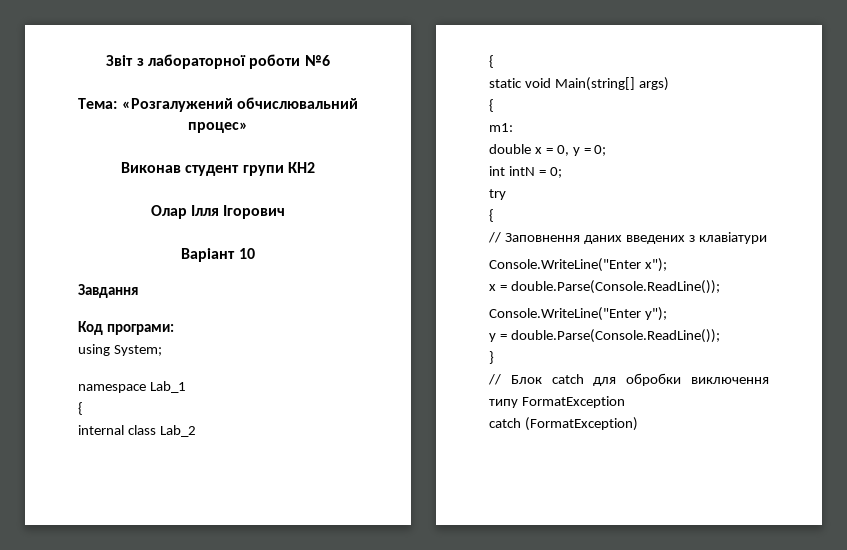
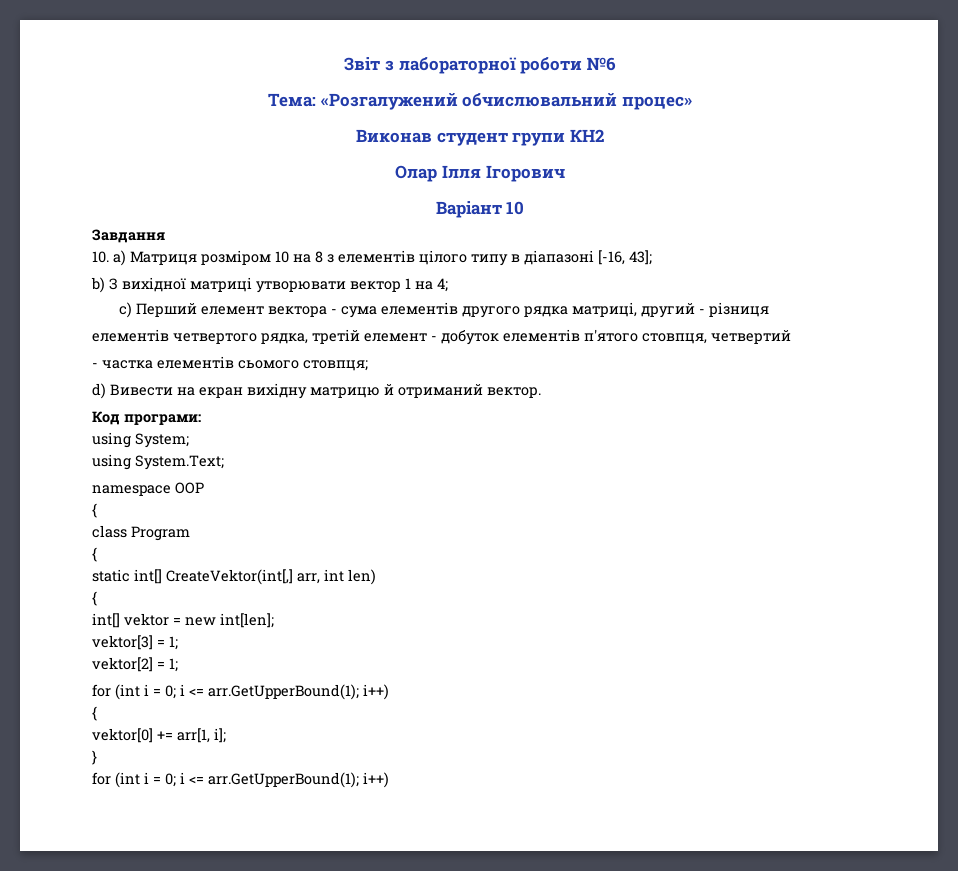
+ 10. a) Матриця розміром 10 на 8 з елементів цілого типу в діапазоні [-16, 43];
+ b) З вихідної матриці утворювати вектор 1 на 4;
+ с) Перший елемент вектора - сума елементів другого рядка матриці, другий - різниця
+ елементів четвертого рядка, третій елемент - добуток елементів п'ятого стовпця, четвертий
+ - частка елементів сьомого стовпця;
+ d) Вивести на екран вихідну матрицю й отриманий вектор.
+ using System.Text;
- namespace Lab_1
+ namespace OOP
  {
- internal class Lab_2
+ class Program
- static void Main(string[] args)
+ static int[] CreateVektor(int[,] arr, int len)
  {
- m1:
- double x = 0, y = 0;
- int intN = 0;
- try
+ int[] vektor = new int[len];
+ vektor[3] = 1;
+ vektor[2] = 1;
+ for (int i = 0; i <= arr.GetUpperBound(1); i++)
  {
- // Заповнення даних введених з клавіатури
- Console.WriteLine("Enter х");
- x = double.Parse(Console.ReadLine());
- Console.WriteLine("Enter y");
- y = double.Parse(Console.ReadLine());
+ vektor[0] += arr[1, i];
  }
- // Блок catch для обробки виключення типу FormatException
- catch (FormatException)
+ for (int i = 0; i <= arr.GetUpperBound(1); i++)

